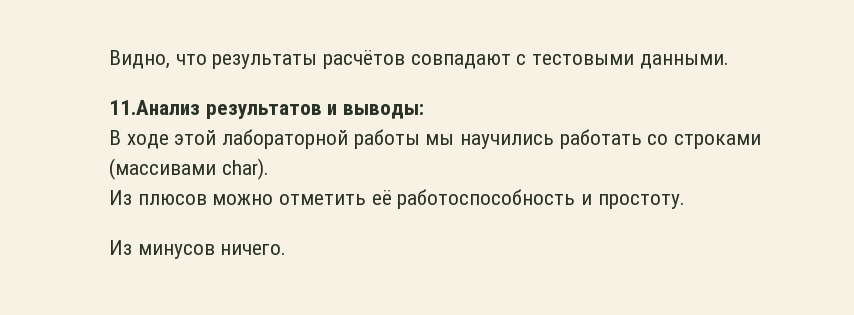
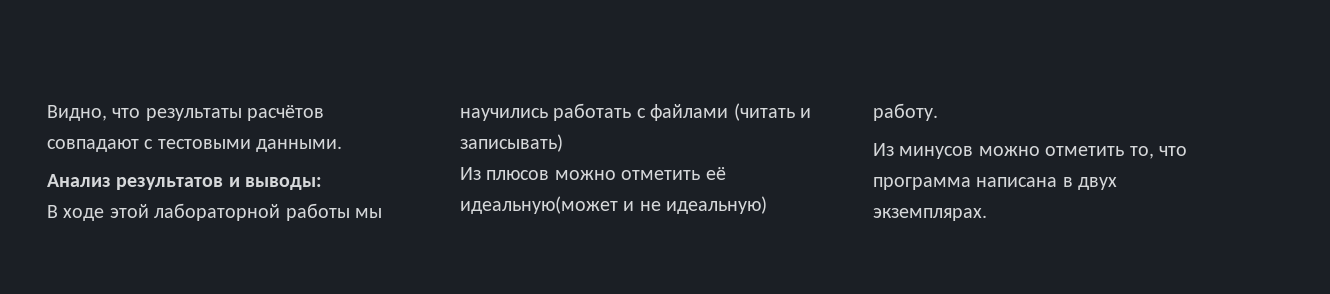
- 11.Анализ результатов и выводы:
+ Анализ результатов и выводы:
- В ходе этой лабораторной работы мы научились работать со строками (массивами char).
+ В ходе этой лабораторной работы мы научились работать с файлами (читать и записывать)
- Из плюсов можно отметить её работоспособность и простоту.
- Из минусов ничего.
+ Из плюсов можно отметить её идеальную(может и не идеальную) работу.
+ Из минусов можно отметить то, что программа написана в двух экземплярах.

